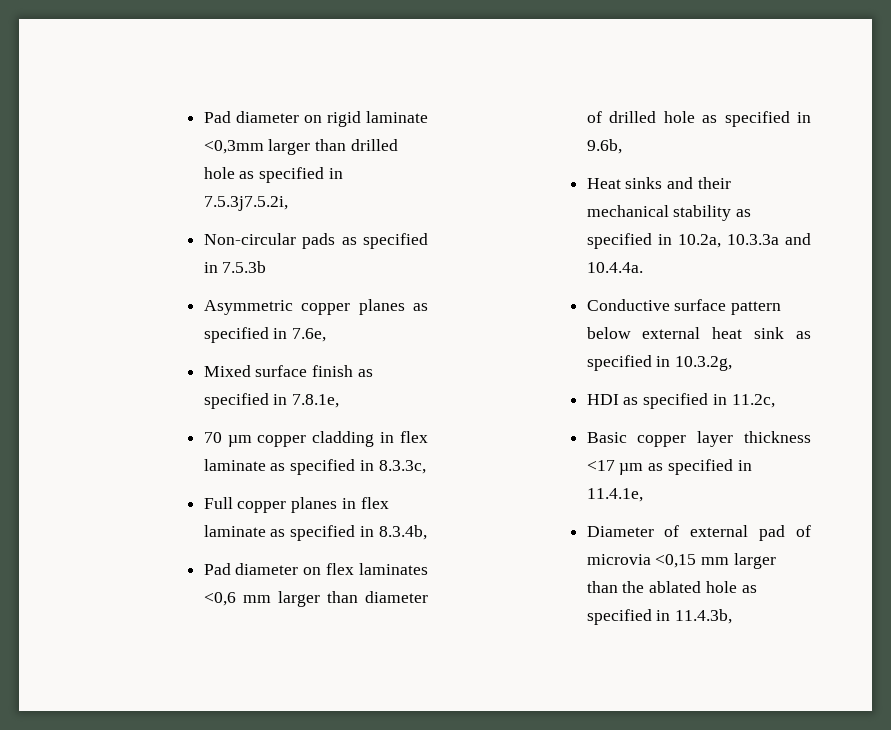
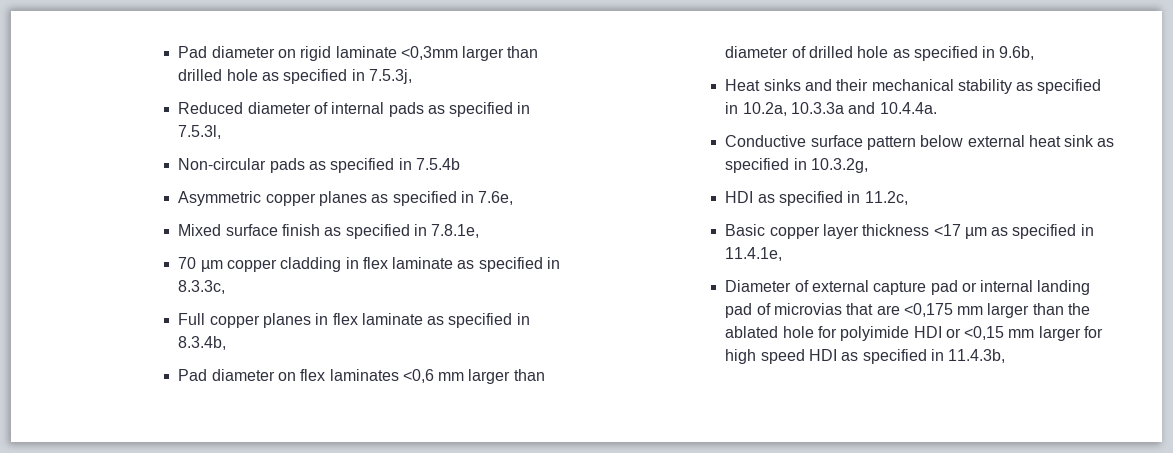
- Pad diameter on rigid laminate <0,3mm larger than drilled hole as specified in 7.5.3j7.5.2i,
+ Pad diameter on rigid laminate <0,3mm larger than drilled hole as specified in 7.5.3j,
+ Reduced diameter of internal pads as specified in 7.5.3l,
- Non-circular pads as specified in 7.5.3b
+ Non-circular pads as specified in 7.5.4b
- Diameter of external pad of microvia <0,15 mm larger than the ablated hole as specified in 11.4.3b,
+ Diameter of external capture pad or internal landing pad of microvias that are <0,175 mm larger than the ablated hole for polyimide HDI or <0,15 mm larger for high speed HDI as specified in 11.4.3b,

